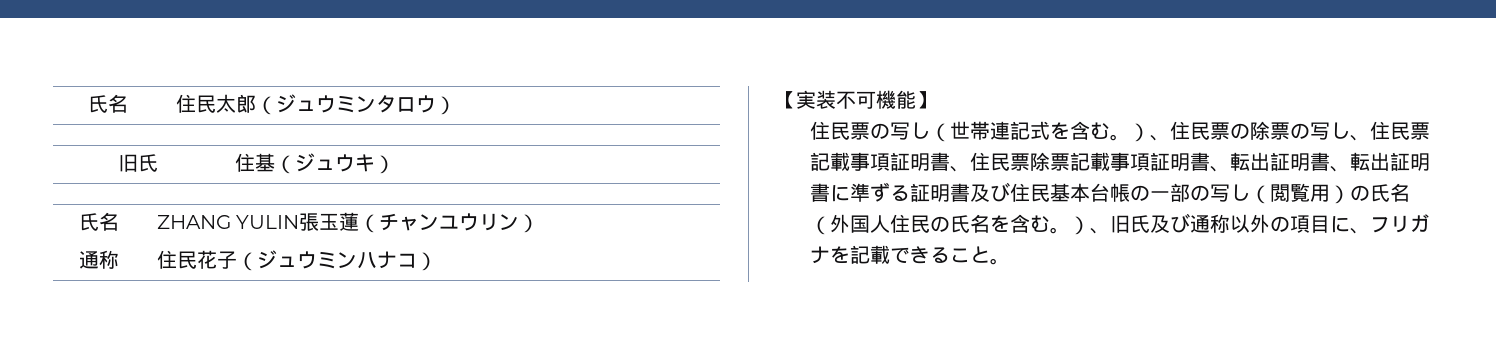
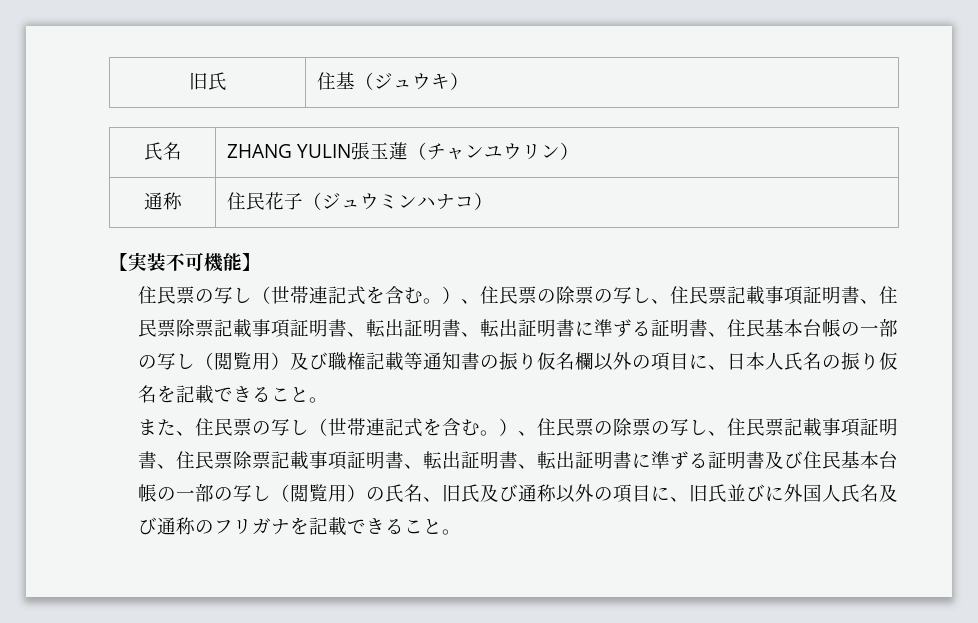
- 氏名 | 住民太郎（ジュウミンタロウ）
- 住民票の写し（世帯連記式を含む。）、住民票の除票の写し、住民票記載事項証明書、住民票除票記載事項証明書、転出証明書、転出証明書に準ずる証明書及び住民基本台帳の一部の写し（閲覧用）の氏名（外国人住民の氏名を含む。）、旧氏及び通称以外の項目に、フリガナを記載できること。
+ 住民票の写し（世帯連記式を含む。）、住民票の除票の写し、住民票記載事項証明書、住民票除票記載事項証明書、転出証明書、転出証明書に準ずる証明書、住民基本台帳の一部の写し（閲覧用）及び職権記載等通知書の振り仮名欄以外の項目に、日本人氏名の振り仮名を記載できること。
+ また、住民票の写し（世帯連記式を含む。）、住民票の除票の写し、住民票記載事項証明書、住民票除票記載事項証明書、転出証明書、転出証明書に準ずる証明書及び住民基本台帳の一部の写し（閲覧用）の氏名、旧氏及び通称以外の項目に、旧氏並びに外国人氏名及び通称のフリガナを記載できること。

